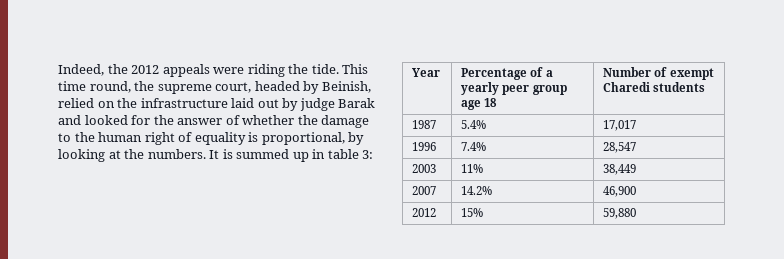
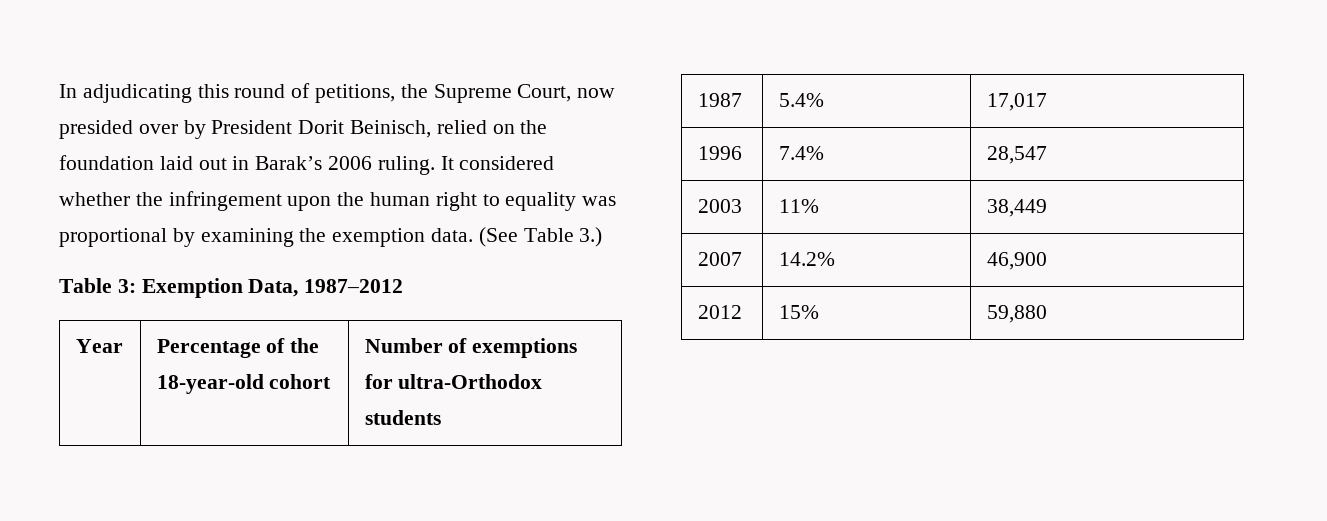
- Indeed, the 2012 appeals were riding the tide. This time round, the supreme court, headed by Beinish, relied on the infrastructure laid out by judge Barak and looked for the answer of whether the damage to the human right of equality is proportional, by looking at the numbers. It is summed up in table 3:
- Year | Percentage of a yearly peer group age 18 | Number of exempt Charedi students
+ In adjudicating this round of petitions, the Supreme Court, now presided over by President Dorit Beinisch, relied on the foundation laid out in Barak’s 2006 ruling. It considered whether the infringement upon the human right to equality was proportional by examining the exemption data. (See Table 3.)
+ Table 3: Exemption Data, 1987–2012
+ Year | Percentage of the 18-year-old cohort | Number of exemptions for ultra-Orthodox students

